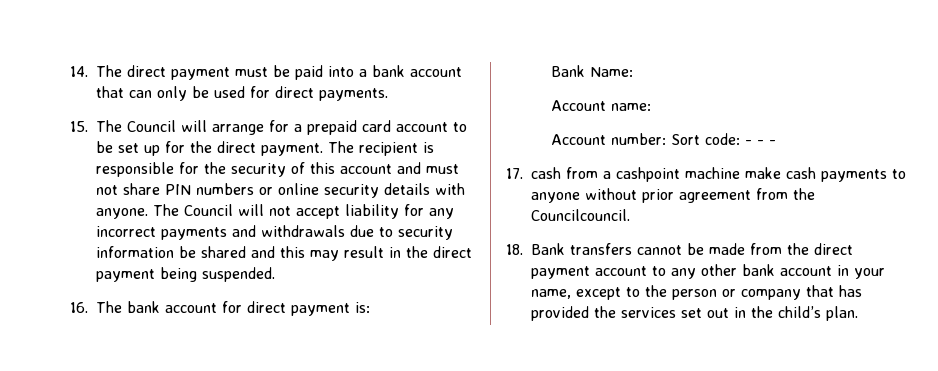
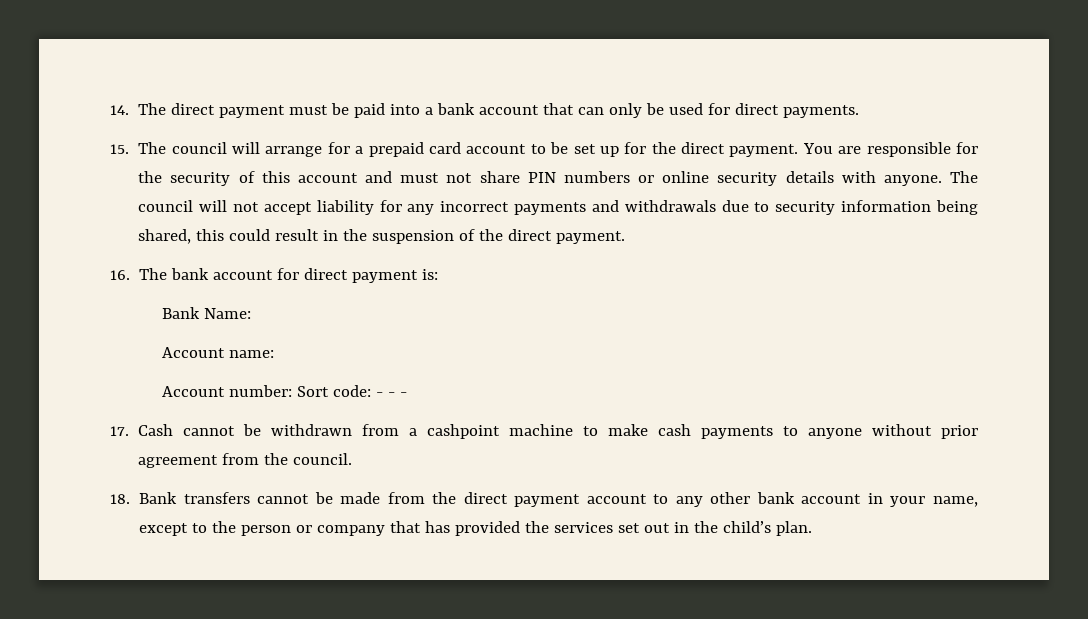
- 15. The Council will arrange for a prepaid card account to be set up for the direct payment.
+ 15. The council will arrange for a prepaid card account to be set up for the direct payment.
- The recipient is responsible for the security of this account and must not share PIN numbers or online security details with anyone.
+ You are responsible for the security of this account and must not share PIN numbers or online security details with anyone.
- The Council will not accept liability for any incorrect payments and withdrawals due to security information be shared and this may result in the direct payment being suspended.
+ The council will not accept liability for any incorrect payments and withdrawals due to security information being shared, this could result in the suspension of the direct payment.
- 17. cash from a cashpoint machine make cash payments to anyone without prior agreement from the Councilcouncil.
+ 17. Cash cannot be withdrawn from a cashpoint machine to make cash payments to anyone without prior agreement from the council.

